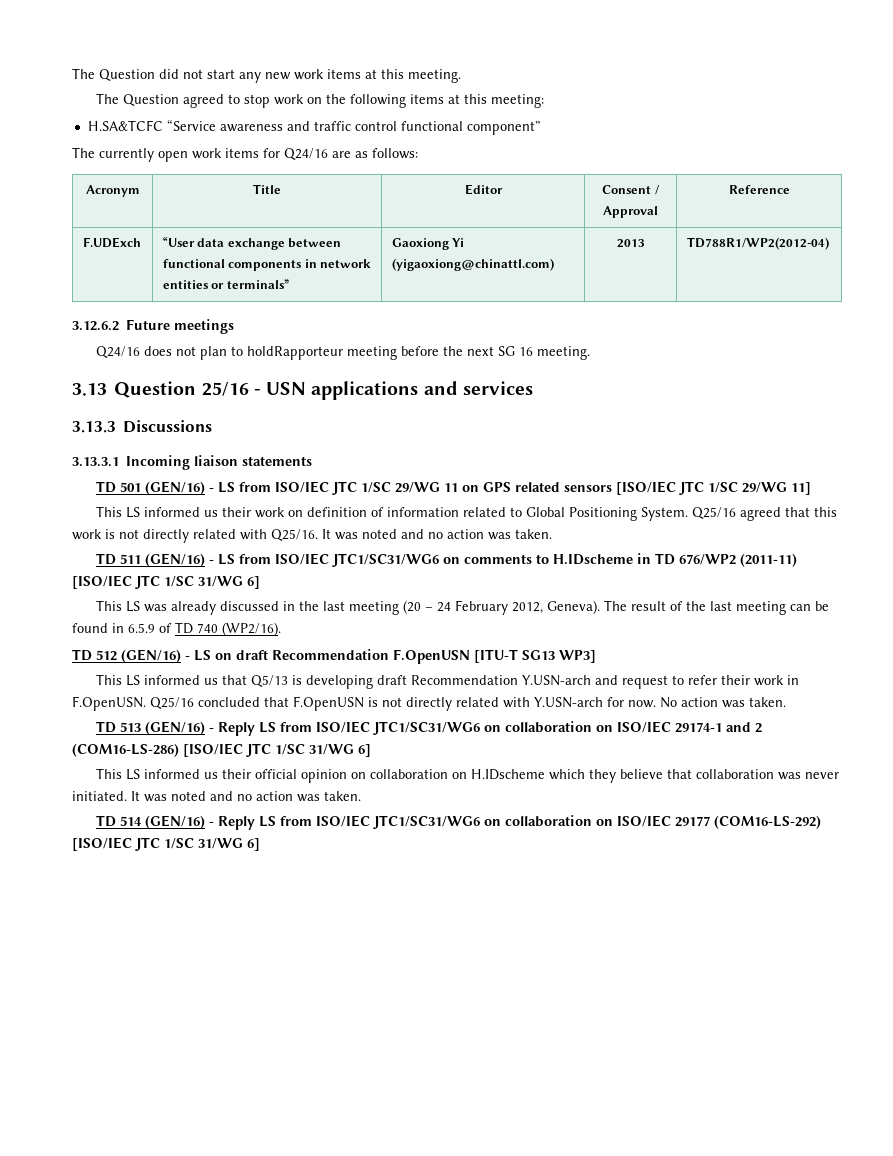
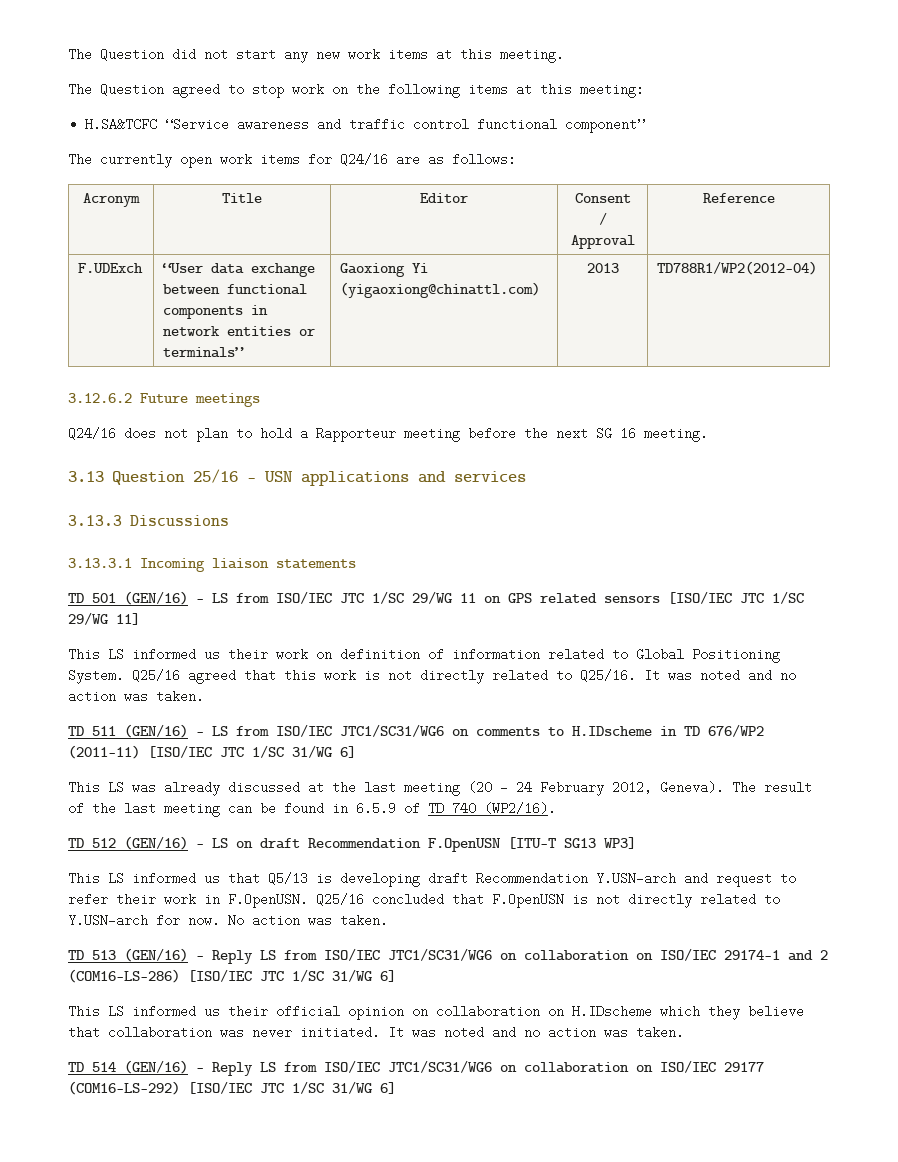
- Q24/16 does not plan to holdRapporteur meeting before the next SG 16 meeting.
+ Q24/16 does not plan to hold a Rapporteur meeting before the next SG 16 meeting.
- Q25/16 agreed that this work is not directly related with Q25/16.
+ Q25/16 agreed that this work is not directly related to Q25/16.
- This LS was already discussed in the last meeting (20 – 24 February 2012, Geneva).
+ This LS was already discussed at the last meeting (20 – 24 February 2012, Geneva).
- This LS informed us that Q5/13 is developing draft Recommendation Y.USN-arch and request to refer their work in F.OpenUSN. Q25/16 concluded that F.OpenUSN is not directly related with Y.USN-arch for now.
+ This LS informed us that Q5/13 is developing draft Recommendation Y.USN-arch and request to refer their work in F.OpenUSN. Q25/16 concluded that F.OpenUSN is not directly related to Y.USN-arch for now.

